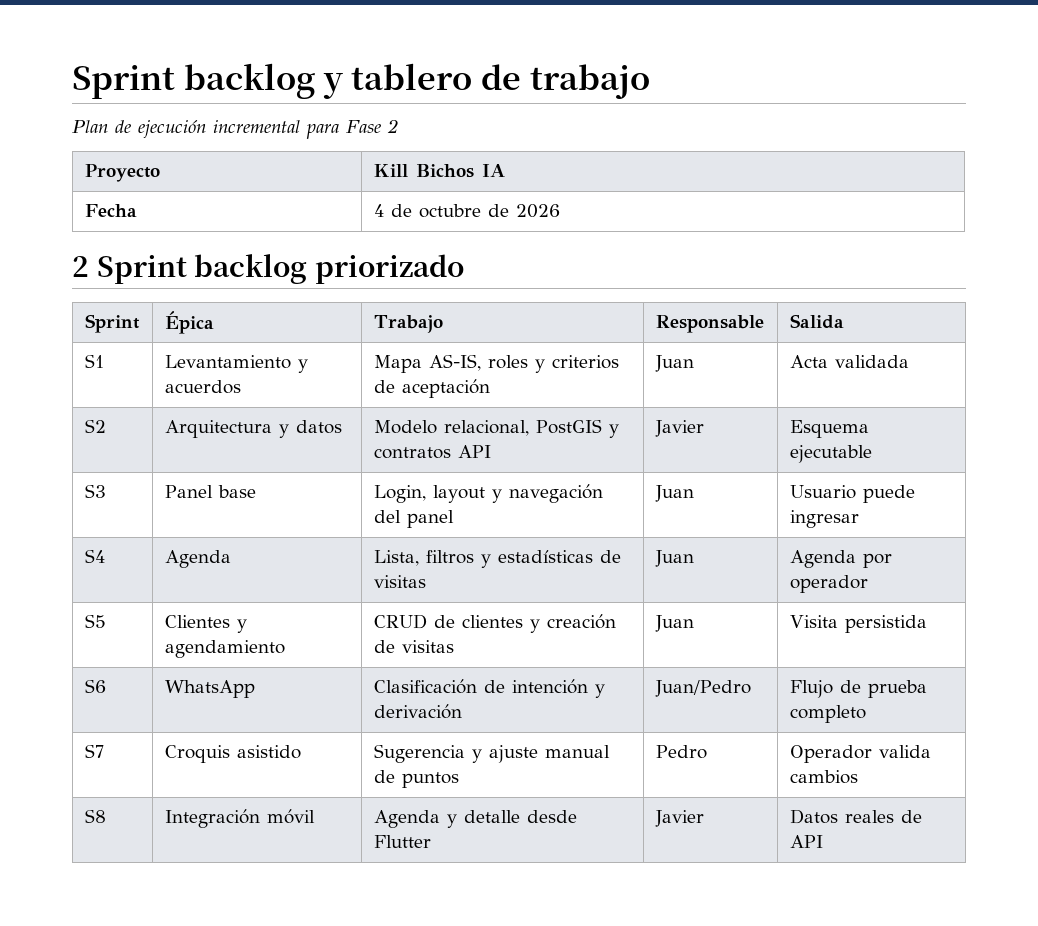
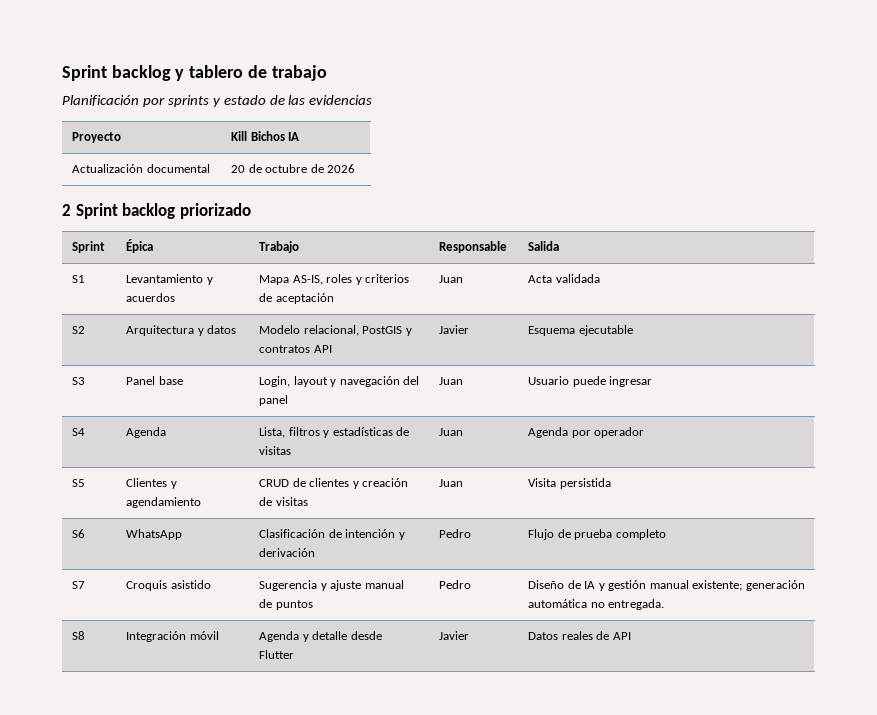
- Plan de ejecución incremental para Fase 2
+ Planificación por sprints y estado de las evidencias
- Fecha | 4 de octubre de 2026
+ Actualización documental | 20 de octubre de 2026
- S6 | WhatsApp | Clasificación de intención y derivación | Juan/Pedro | Flujo de prueba completo
+ S6 | WhatsApp | Clasificación de intención y derivación | Pedro | Flujo de prueba completo
- S7 | Croquis asistido | Sugerencia y ajuste manual de puntos | Pedro | Operador valida cambios
+ S7 | Croquis asistido | Sugerencia y ajuste manual de puntos | Pedro | Diseño de IA y gestión manual existente; generación automática no entregada.

